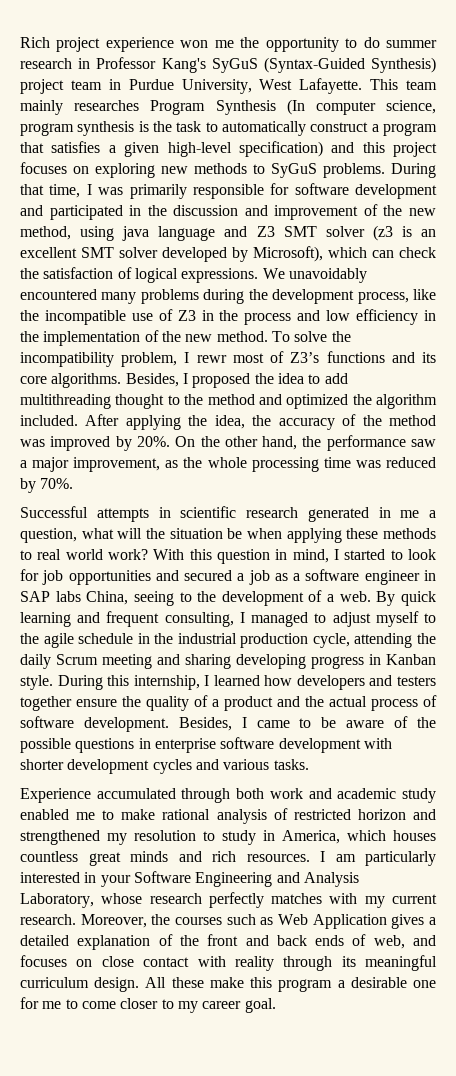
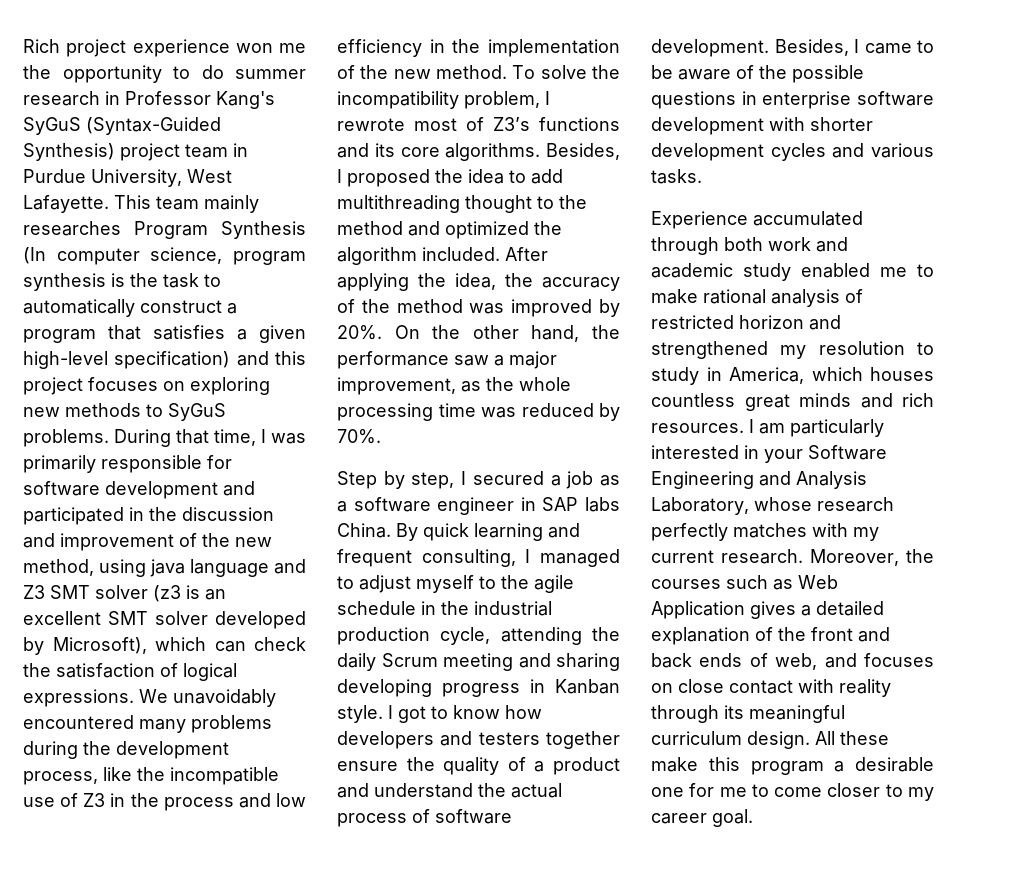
- To solve the incompatibility problem, I rewr most of Z3’s functions and its core algorithms.
+ To solve the incompatibility problem, I rewrote most of Z3’s functions and its core algorithms.
- Successful attempts in scientific research generated in me a question, what will the situation be when applying these methods to real world work? With this question in mind, I started to look for job opportunities and secured a job as a software engineer in SAP labs China, seeing to the development of a web.
+ Step by step, I secured a job as a software engineer in SAP labs China.
- During this internship, I learned how developers and testers together ensure the quality of a product and the actual process of software development.
+ I got to know how developers and testers together ensure the quality of a product and understand the actual process of software development.

